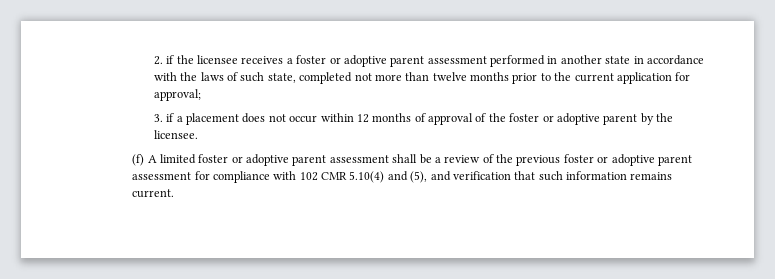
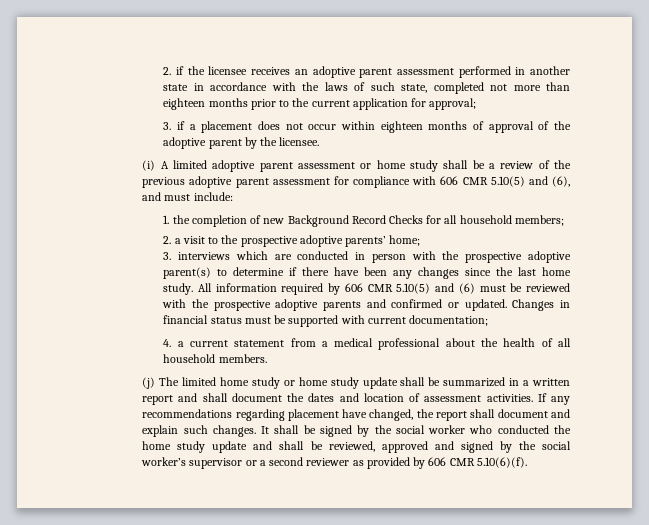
- 2. if the licensee receives a foster or adoptive parent assessment performed in another state in accordance with the laws of such state, completed not more than twelve months prior to the current application for approval;
+ 2. if the licensee receives an adoptive parent assessment performed in another state in accordance with the laws of such state, completed not more than eighteen months prior to the current application for approval;
- 3. if a placement does not occur within 12 months of approval of the foster or adoptive parent by the licensee.
+ 3. if a placement does not occur within eighteen months of approval of the adoptive parent by the licensee.
- (f) A limited foster or adoptive parent assessment shall be a review of the previous foster or adoptive parent assessment for compliance with 102 CMR 5.10(4) and (5), and verification that such information remains current.
+ (i) A limited adoptive parent assessment or home study shall be a review of the previous adoptive parent assessment for compliance with 606 CMR 5.10(5) and (6), and must include:
+ 1. the completion of new Background Record Checks for all household members;
+ 2. a visit to the prospective adoptive parents’ home;
+ 3. interviews which are conducted in person with the prospective adoptive parent(s) to determine if there have been any changes since the last home study. All information required by 606 CMR 5.10(5) and (6) must be reviewed with the prospective adoptive parents and confirmed or updated. Changes in financial status must be supported with current documentation;
+ 4. a current statement from a medical professional about the health of all household members.
+ (j) The limited home study or home study update shall be summarized in a written report and shall document the dates and location of assessment activities. If any recommendations regarding placement have changed, the report shall document and explain such changes. It shall be signed by the social worker who conducted the home study update and shall be reviewed, approved and signed by the social worker’s supervisor or a second reviewer as provided by 606 CMR 5.10(6)(f).

